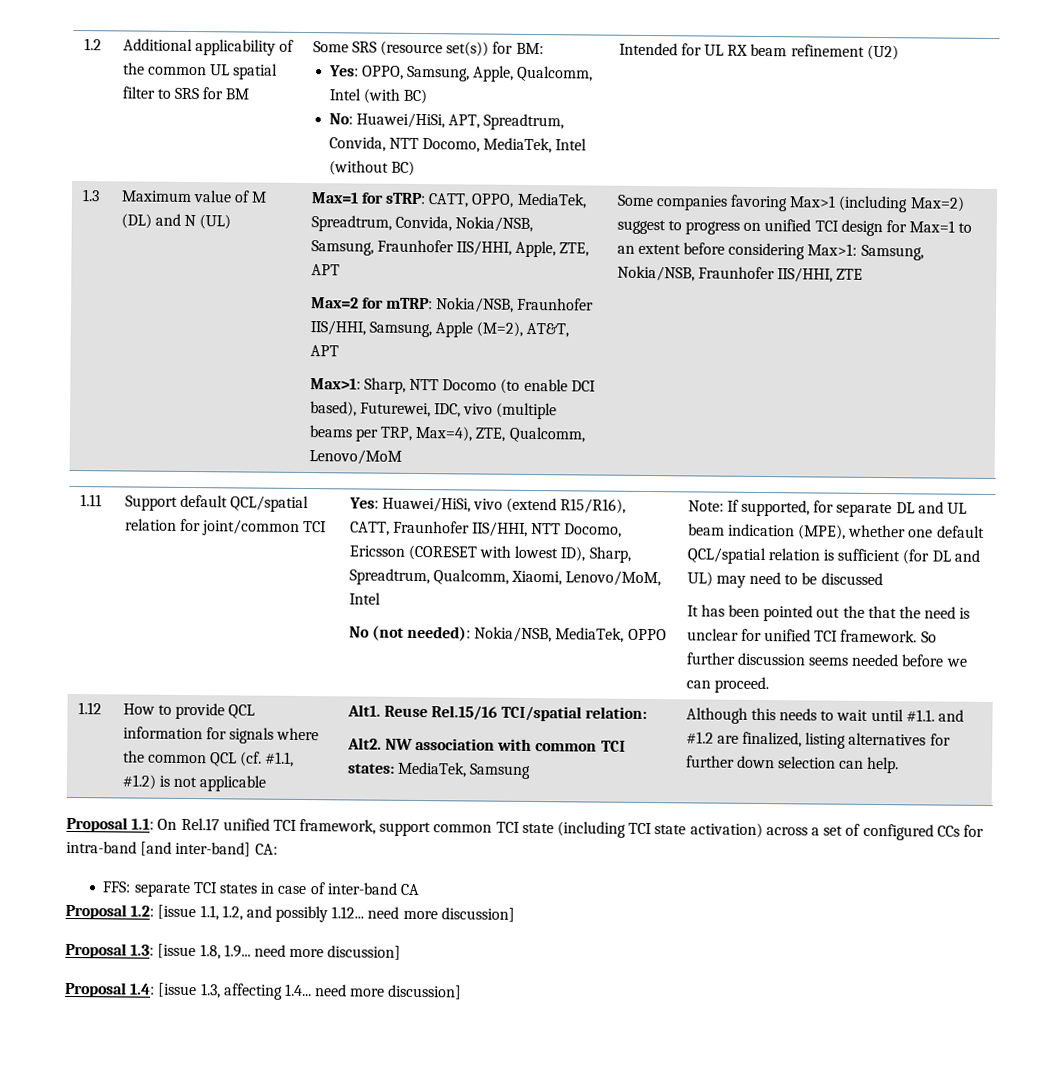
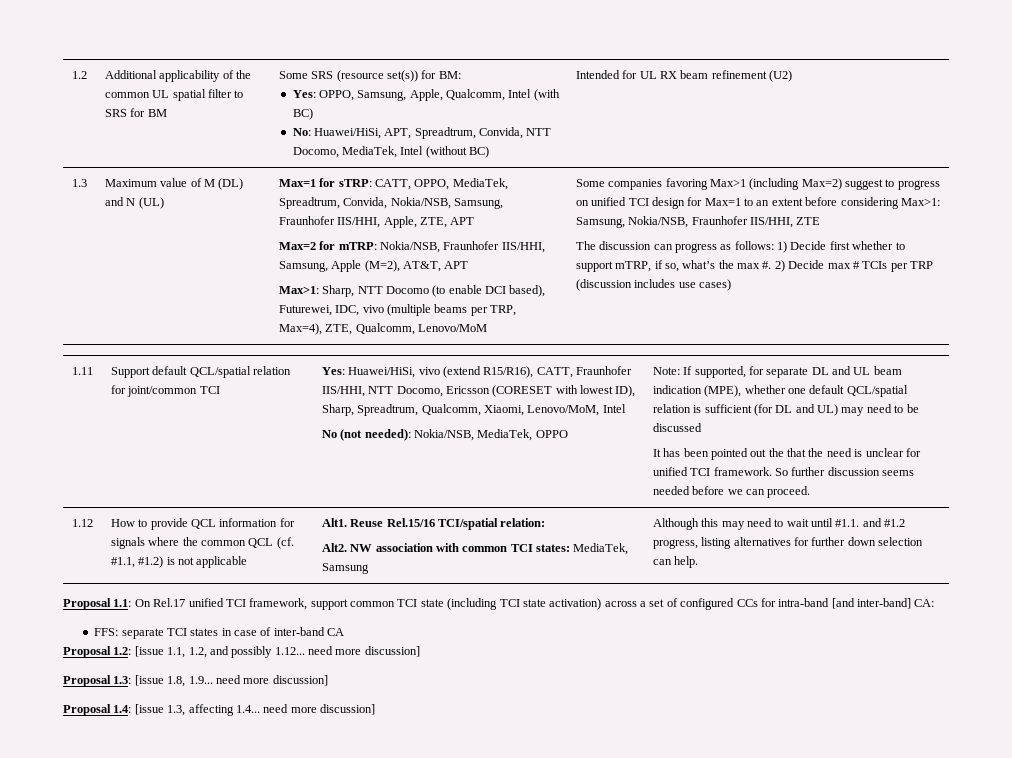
+ The discussion can progress as follows: 1) Decide first whether to support mTRP, if so, what’s the max #. 2) Decide max # TCIs per TRP (discussion includes use cases)
- Although this needs to wait until #1.1. and #1.2 are finalized, listing alternatives for further down selection can help.
+ Although this may need to wait until #1.1. and #1.2 progress, listing alternatives for further down selection can help.

